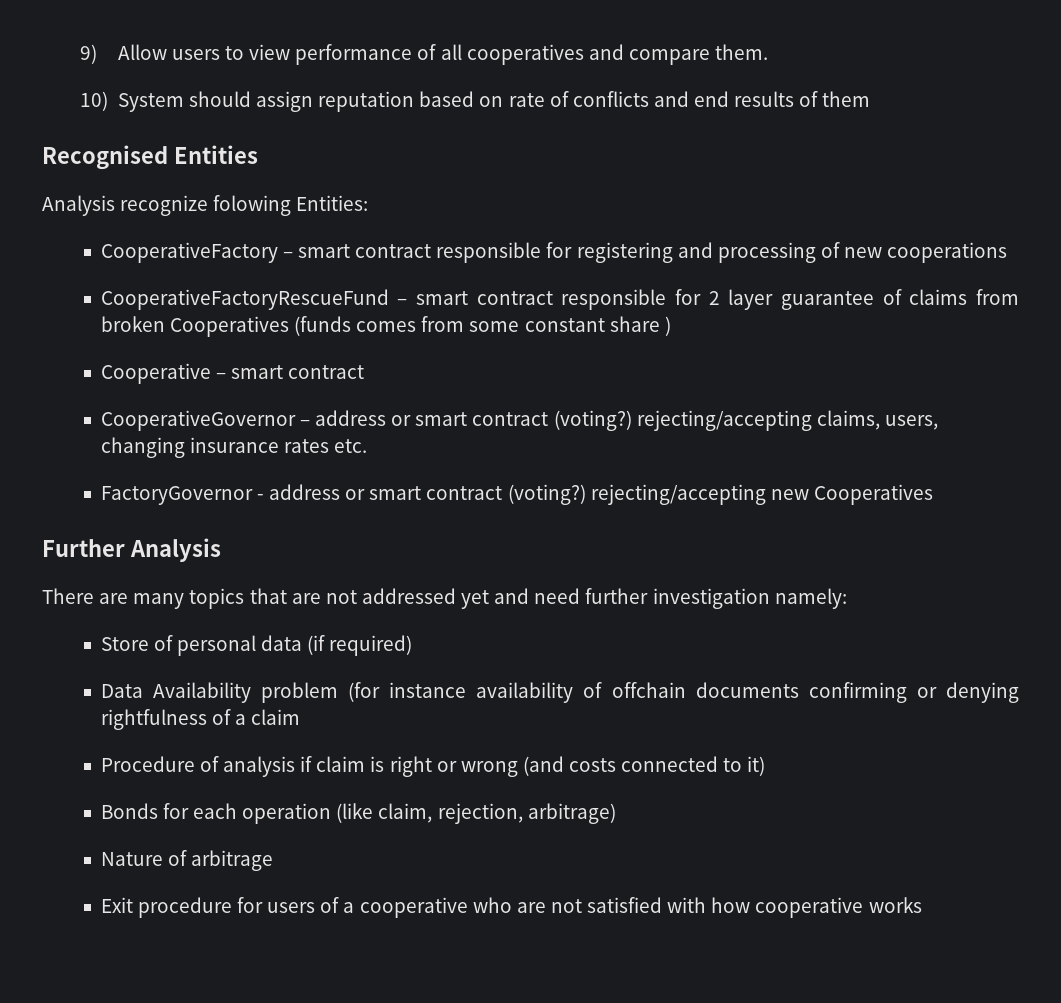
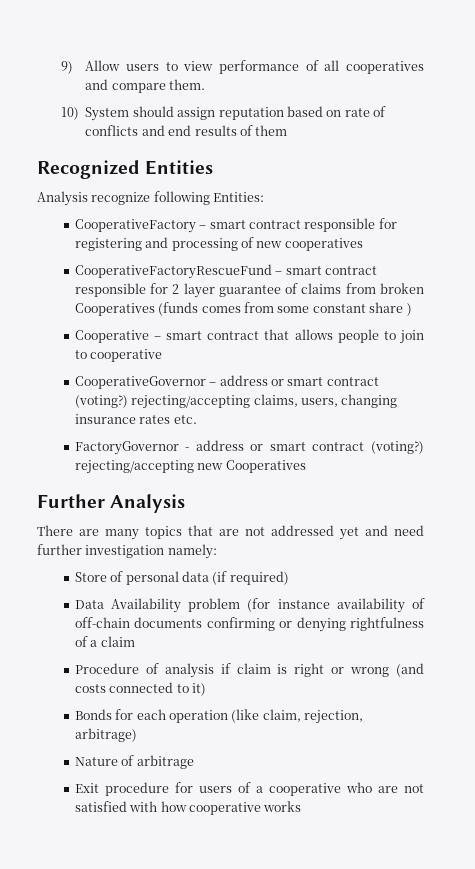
- Recognised Entities
+ Recognized Entities
- Analysis recognize folowing Entities:
+ Analysis recognize following Entities:
- CooperativeFactory – smart contract responsible for registering and processing of new cooperations
+ CooperativeFactory – smart contract responsible for registering and processing of new cooperatives
- Cooperative – smart contract
+ Cooperative – smart contract that allows people to join to cooperative
- Data Availability problem (for instance availability of offchain documents confirming or denying rightfulness of a claim
+ Data Availability problem (for instance availability of off-chain documents confirming or denying rightfulness of a claim

